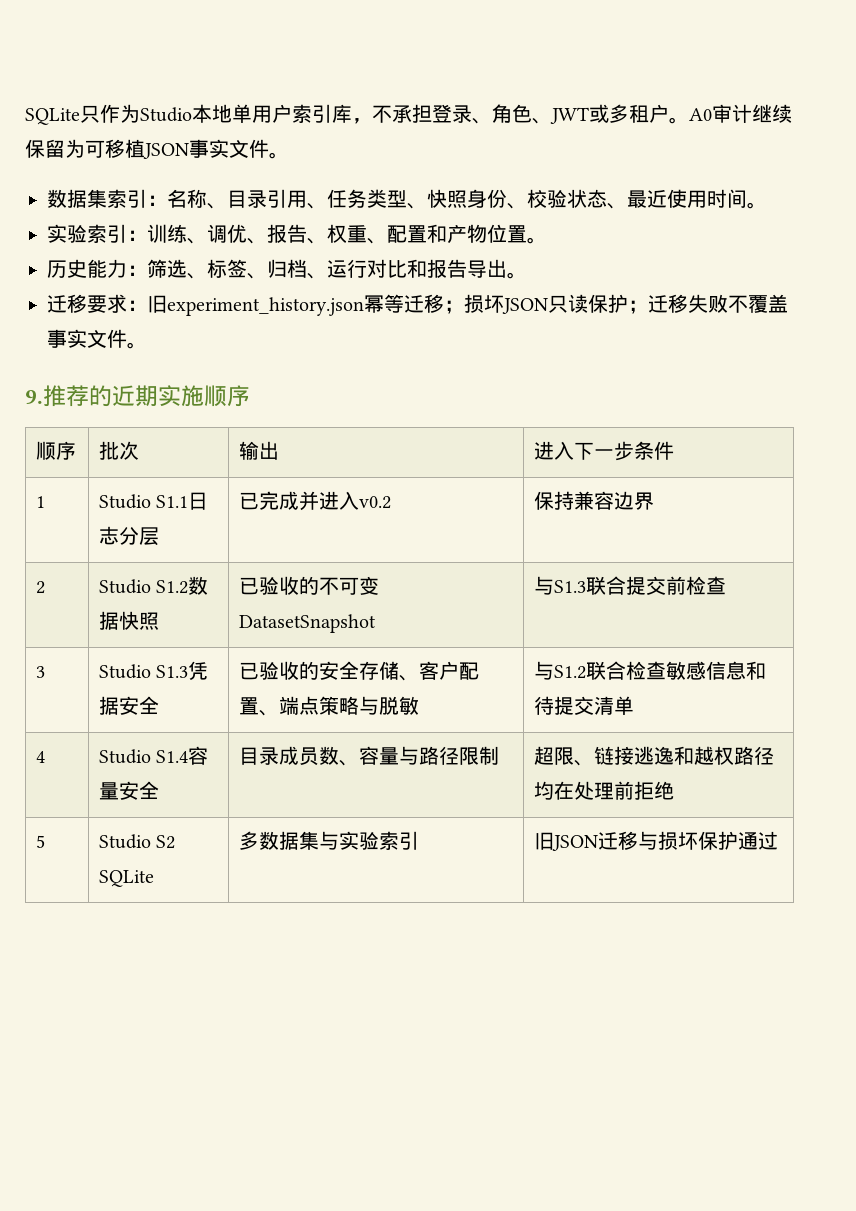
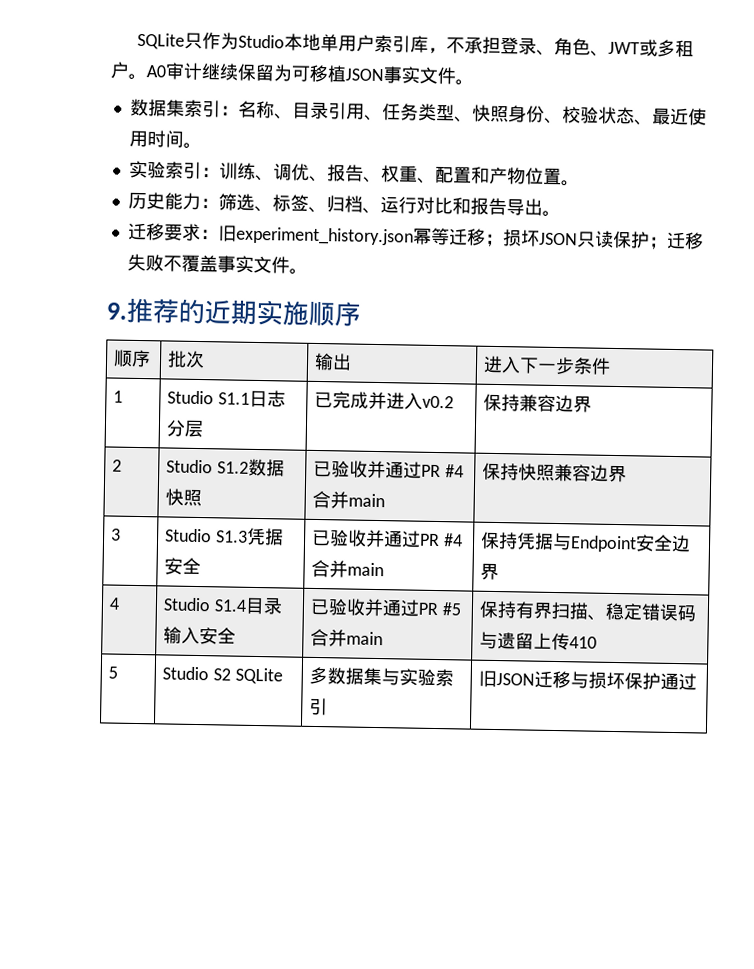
- 2 | Studio S1.2数据快照 | 已验收的不可变DatasetSnapshot | 与S1.3联合提交前检查
+ 2 | Studio S1.2数据快照 | 已验收并通过PR #4合并main | 保持快照兼容边界
- 3 | Studio S1.3凭据安全 | 已验收的安全存储、客户配置、端点策略与脱敏 | 与S1.2联合检查敏感信息和待提交清单
+ 3 | Studio S1.3凭据安全 | 已验收并通过PR #4合并main | 保持凭据与Endpoint安全边界
- 4 | Studio S1.4容量安全 | 目录成员数、容量与路径限制 | 超限、链接逃逸和越权路径均在处理前拒绝
+ 4 | Studio S1.4目录输入安全 | 已验收并通过PR #5合并main | 保持有界扫描、稳定错误码与遗留上传410

